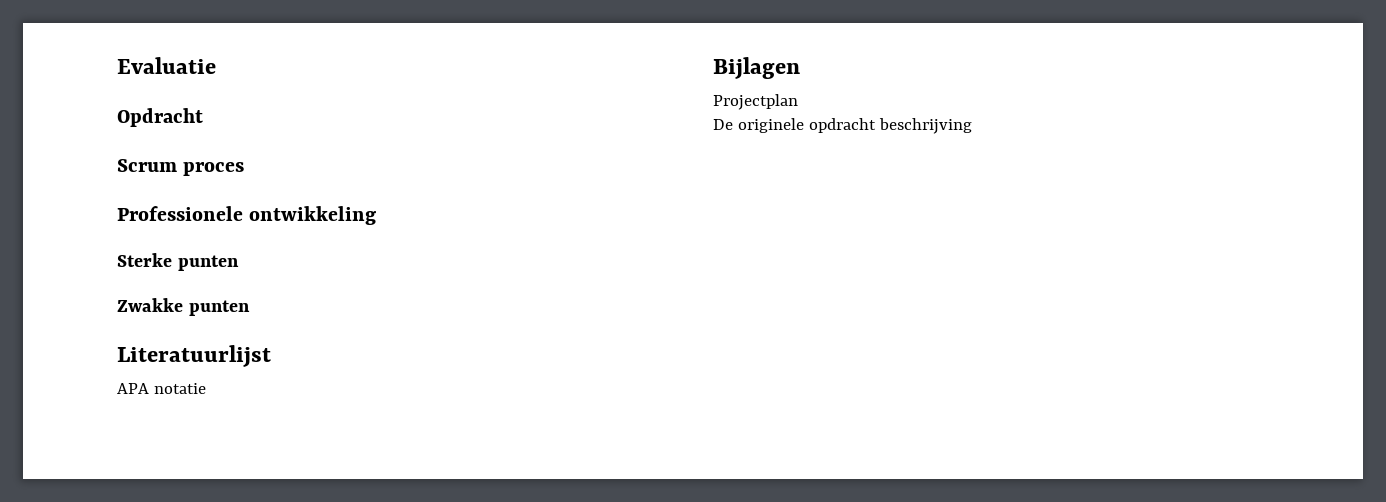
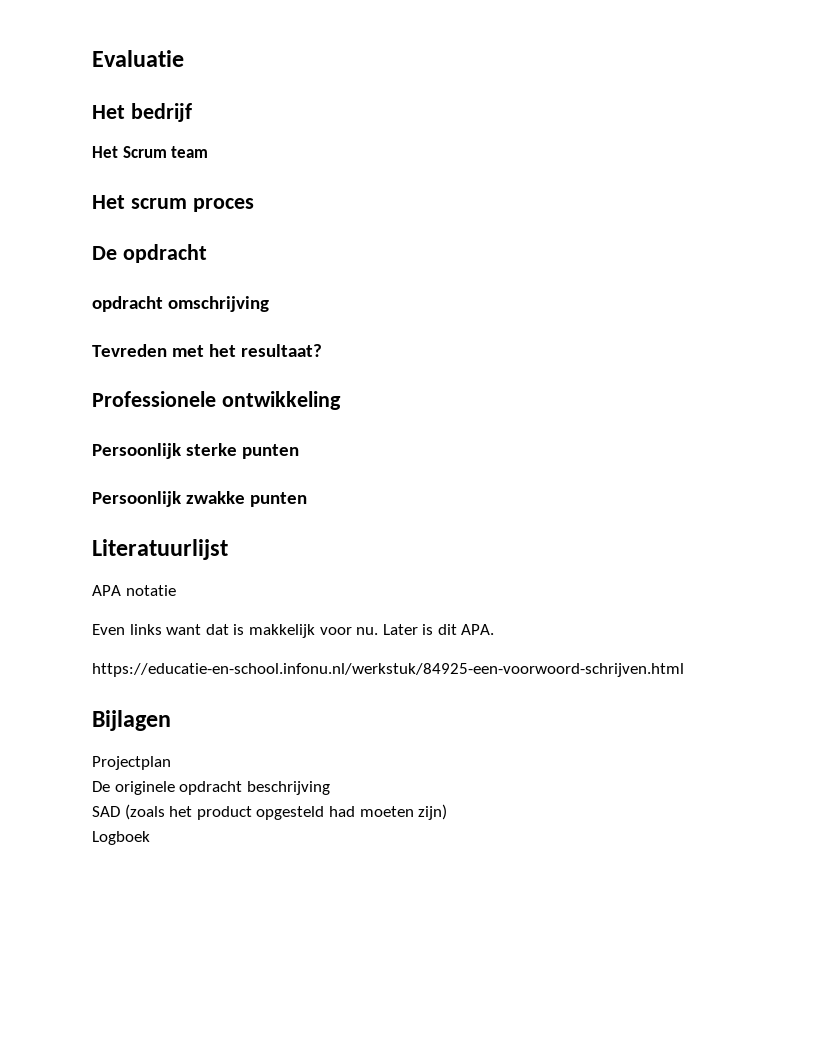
- Opdracht
- Scrum proces
+ Het bedrijf
+ Het Scrum team
+ Het scrum proces
+ De opdracht
+ opdracht omschrijving
+ Tevreden met het resultaat?
- Sterke punten
- Zwakke punten
+ Persoonlijk sterke punten
+ Persoonlijk zwakke punten
+ Even links want dat is makkelijk voor nu. Later is dit APA.
+ https://educatie-en-school.infonu.nl/werkstuk/84925-een-voorwoord-schrijven.html
+ SAD (zoals het product opgesteld had moeten zijn)
+ Logboek

